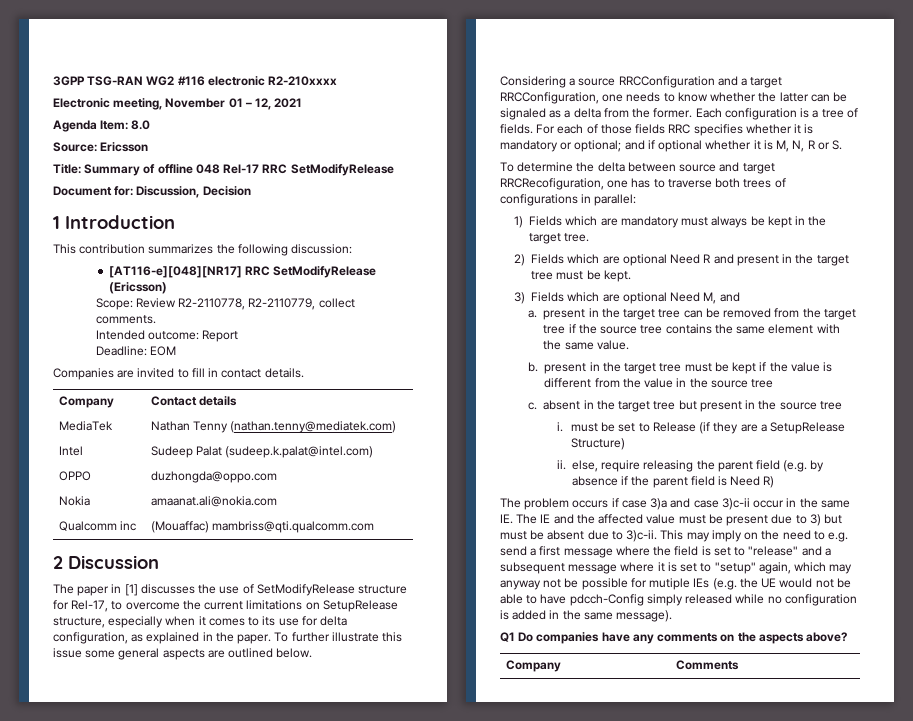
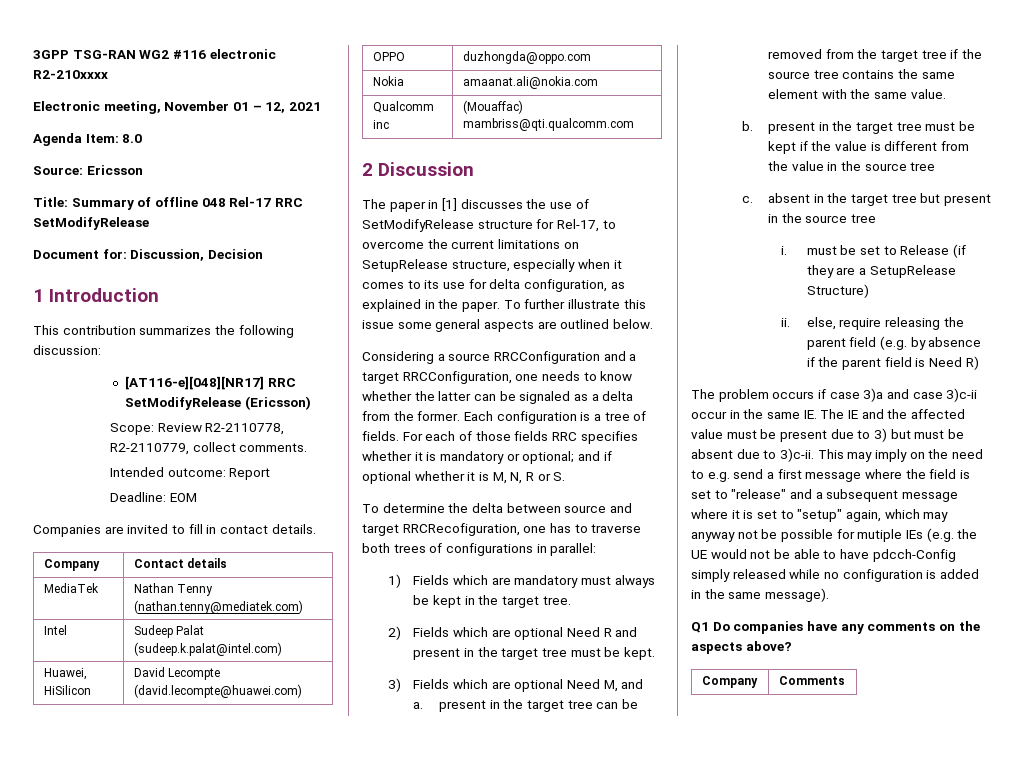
+ Huawei, HiSilicon | David Lecompte (david.lecompte@huawei.com)

